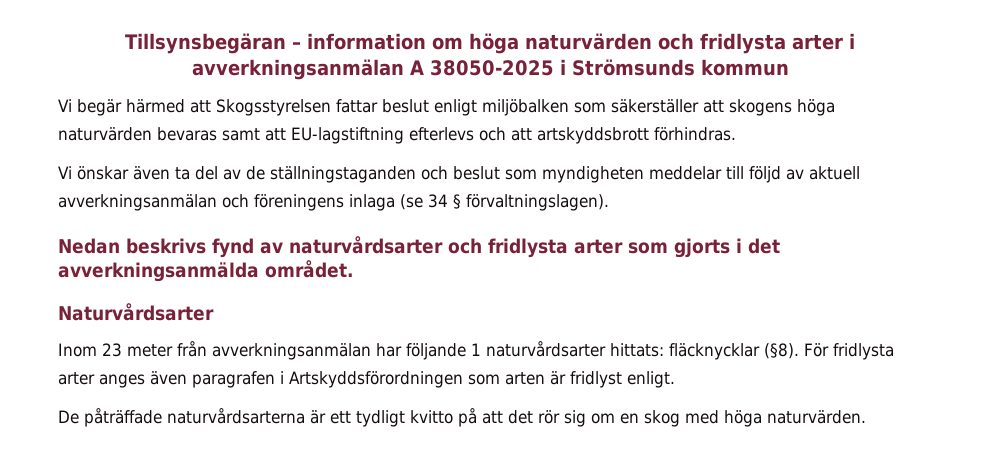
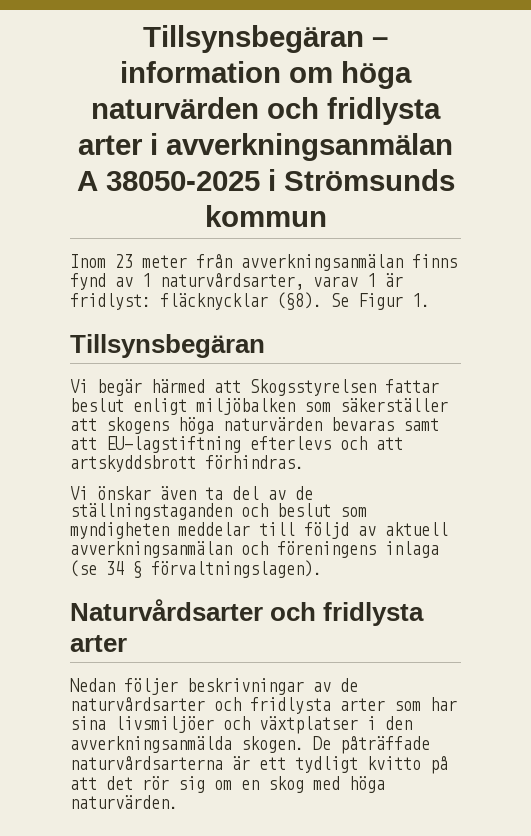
+ Inom 23 meter från avverkningsanmälan finns fynd av 1 naturvårdsarter, varav 1 är fridlyst: fläcknycklar (§8). Se Figur 1.
+ Tillsynsbegäran
- Nedan beskrivs fynd av naturvårdsarter och fridlysta arter som gjorts i det avverkningsanmälda området.
- Naturvårdsarter
- Inom 23 meter från avverkningsanmälan har följande 1 naturvårdsarter hittats: fläcknycklar (§8). För fridlysta arter anges även paragrafen i Artskyddsförordningen som arten är fridlyst enligt.
- De påträffade naturvårdsarterna är ett tydligt kvitto på att det rör sig om en skog med höga naturvärden.
+ Naturvårdsarter och fridlysta arter
+ Nedan följer beskrivningar av de naturvårdsarter och fridlysta arter som har sina livsmiljöer och växtplatser i den avverkningsanmälda skogen. De påträffade naturvårdsarterna är ett tydligt kvitto på att det rör sig om en skog med höga naturvärden.

